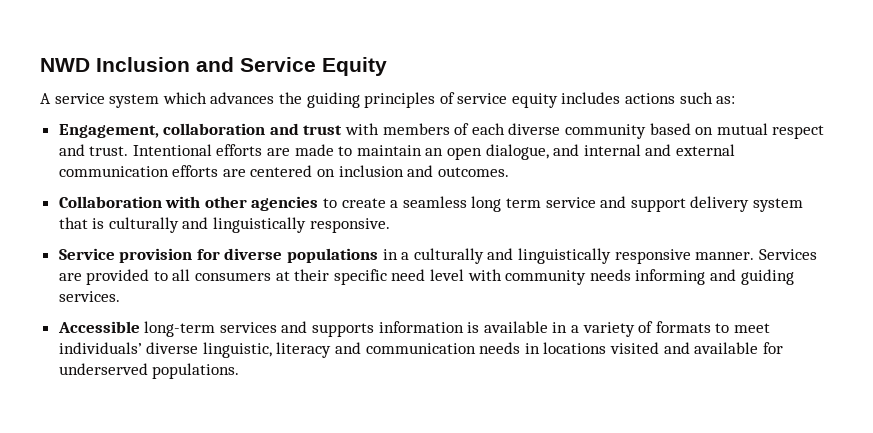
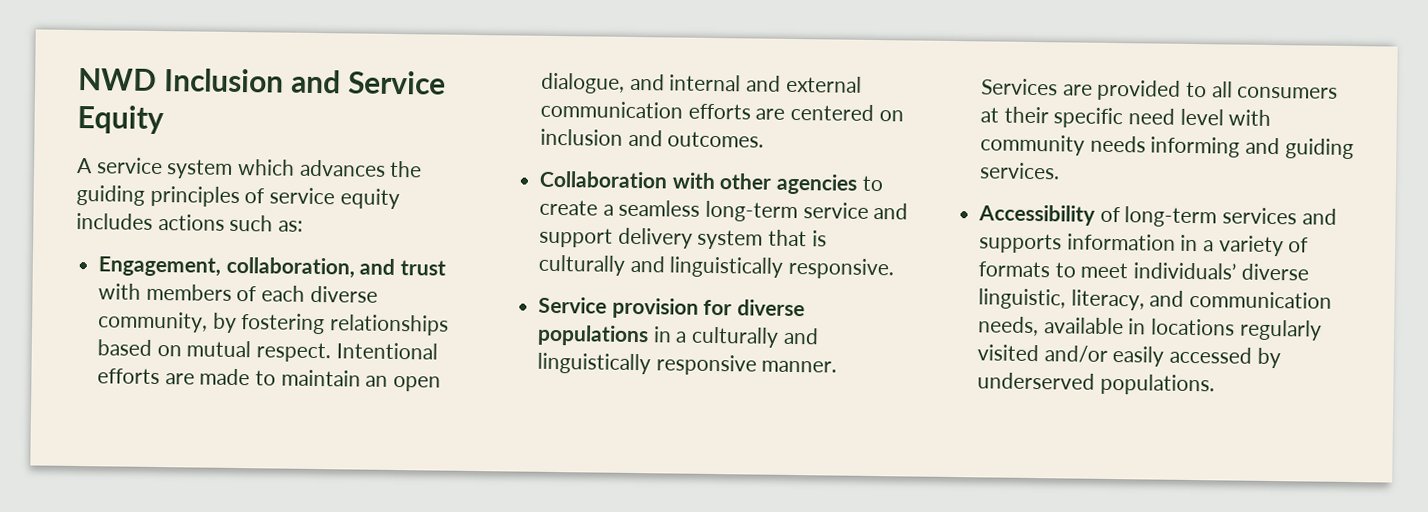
- Engagement, collaboration and trust with members of each diverse community based on mutual respect and trust.
+ Engagement, collaboration, and trust with members of each diverse community, by fostering relationships based on mutual respect.
- Collaboration with other agencies to create a seamless long term service and support delivery system that is culturally and linguistically responsive.
+ Collaboration with other agencies to create a seamless long-term service and support delivery system that is culturally and linguistically responsive.
- Accessible long-term services and supports information is available in a variety of formats to meet individuals’ diverse linguistic, literacy and communication needs in locations visited and available for underserved populations.
+ Accessibility of long-term services and supports information in a variety of formats to meet individuals’ diverse linguistic, literacy, and communication needs, available in locations regularly visited and/or easily accessed by underserved populations.

